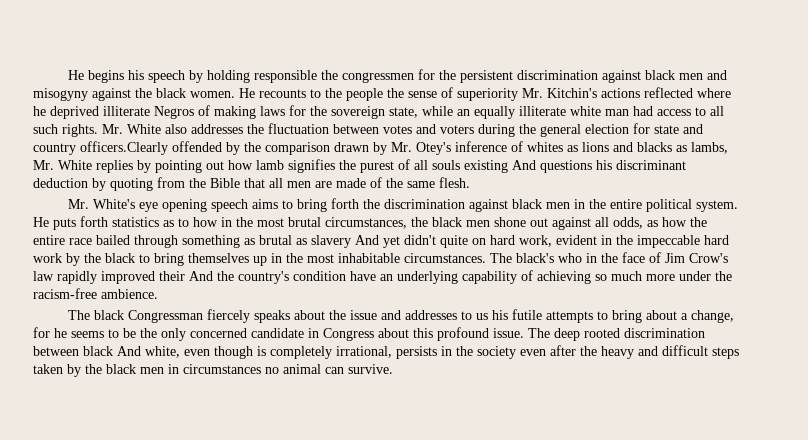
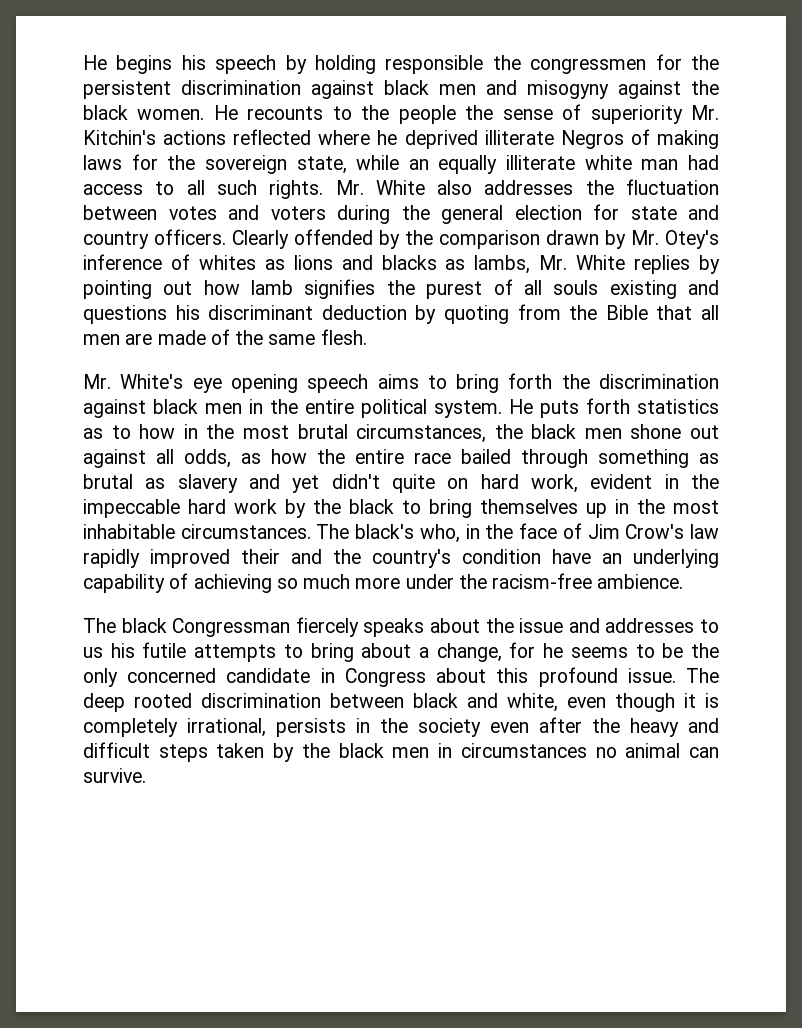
- Mr. White also addresses the fluctuation between votes and voters during the general election for state and country officers.Clearly offended by the comparison drawn by Mr. Otey's inference of whites as lions and blacks as lambs, Mr. White replies by pointing out how lamb signifies the purest of all souls existing And questions his discriminant deduction by quoting from the Bible that all men are made of the same flesh.
+ Mr. White also addresses the fluctuation between votes and voters during the general election for state and country officers. Clearly offended by the comparison drawn by Mr. Otey's inference of whites as lions and blacks as lambs, Mr. White replies by pointing out how lamb signifies the purest of all souls existing and questions his discriminant deduction by quoting from the Bible that all men are made of the same flesh.
- He puts forth statistics as to how in the most brutal circumstances, the black men shone out against all odds, as how the entire race bailed through something as brutal as slavery And yet didn't quite on hard work, evident in the impeccable hard work by the black to bring themselves up in the most inhabitable circumstances.
+ He puts forth statistics as to how in the most brutal circumstances, the black men shone out against all odds, as how the entire race bailed through something as brutal as slavery and yet didn't quite on hard work, evident in the impeccable hard work by the black to bring themselves up in the most inhabitable circumstances.
- The black's who in the face of Jim Crow's law rapidly improved their And the country's condition have an underlying capability of achieving so much more under the racism-free ambience.
+ The black's who, in the face of Jim Crow's law rapidly improved their and the country's condition have an underlying capability of achieving so much more under the racism-free ambience.
- The deep rooted discrimination between black And white, even though is completely irrational, persists in the society even after the heavy and difficult steps taken by the black men in circumstances no animal can survive.
+ The deep rooted discrimination between black and white, even though it is completely irrational, persists in the society even after the heavy and difficult steps taken by the black men in circumstances no animal can survive.

